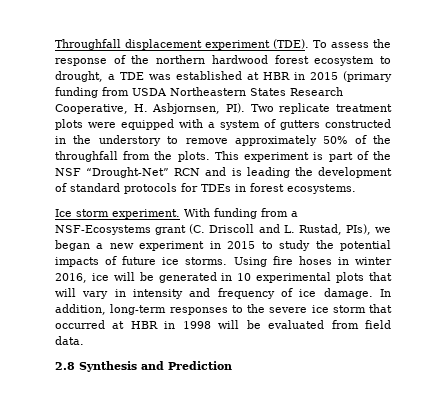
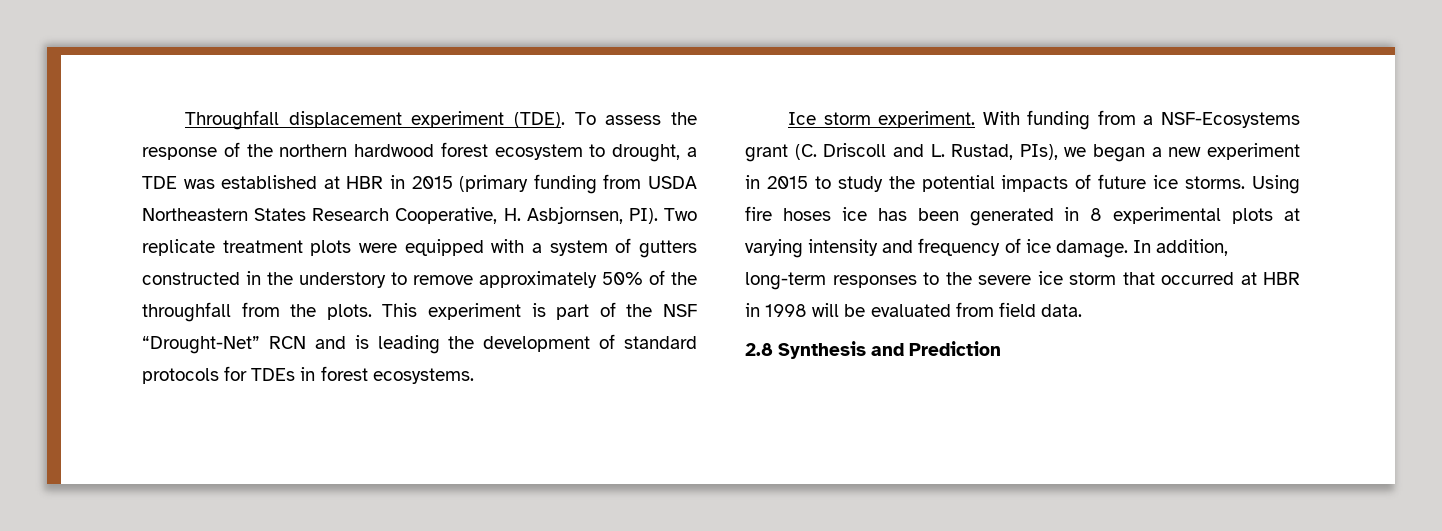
- Using fire hoses in winter 2016, ice will be generated in 10 experimental plots that will vary in intensity and frequency of ice damage.
+ Using fire hoses ice has been generated in 8 experimental plots at varying intensity and frequency of ice damage.

